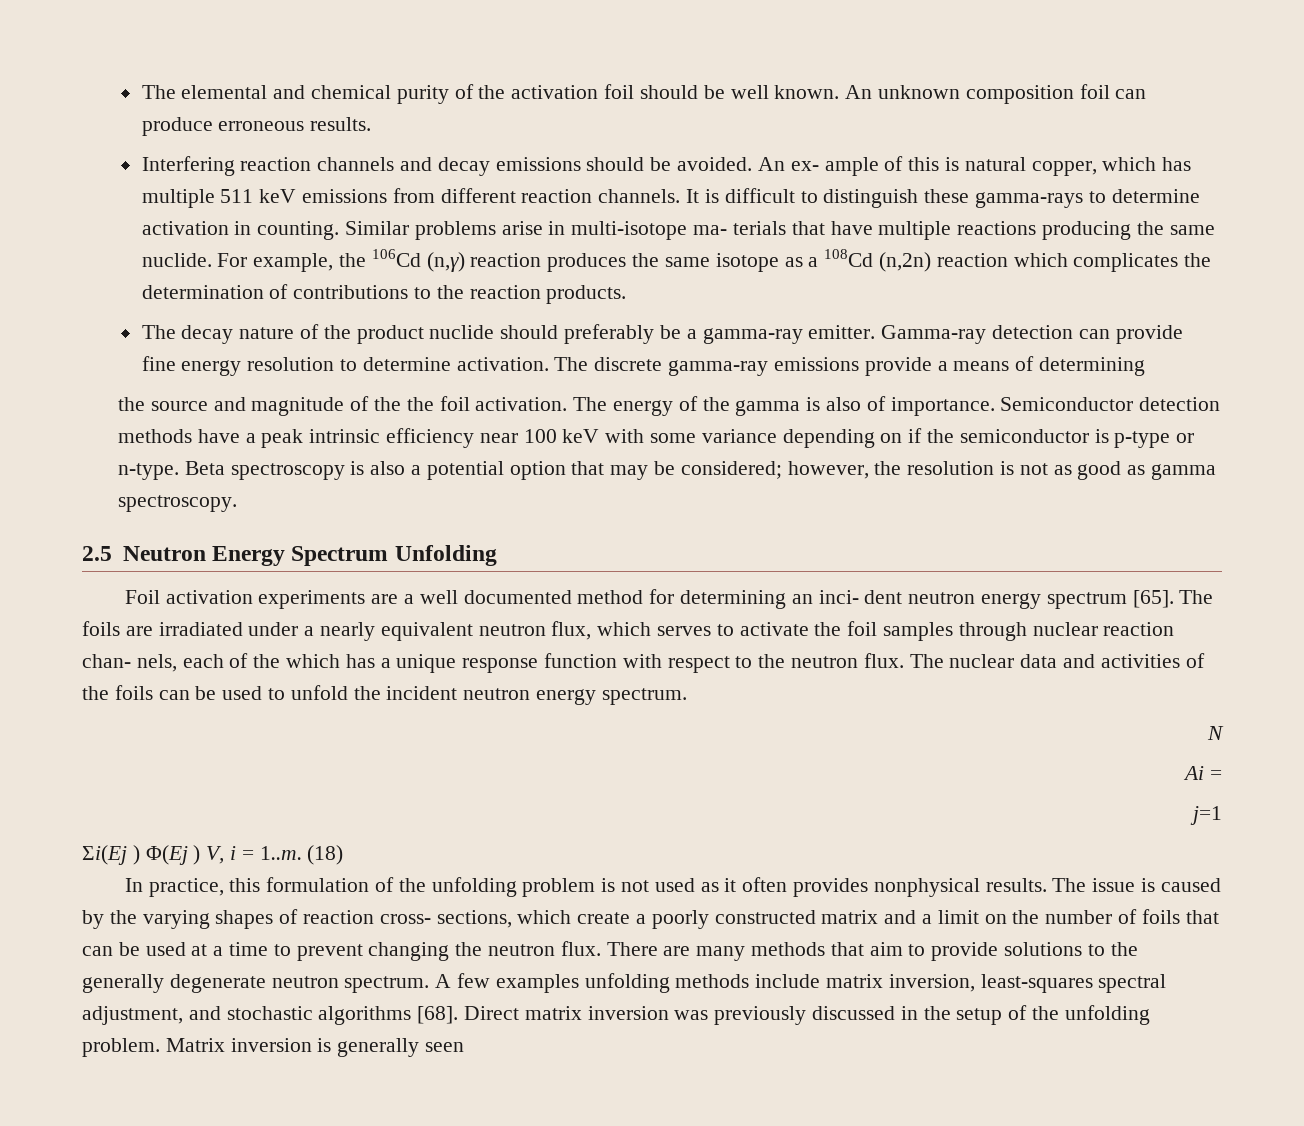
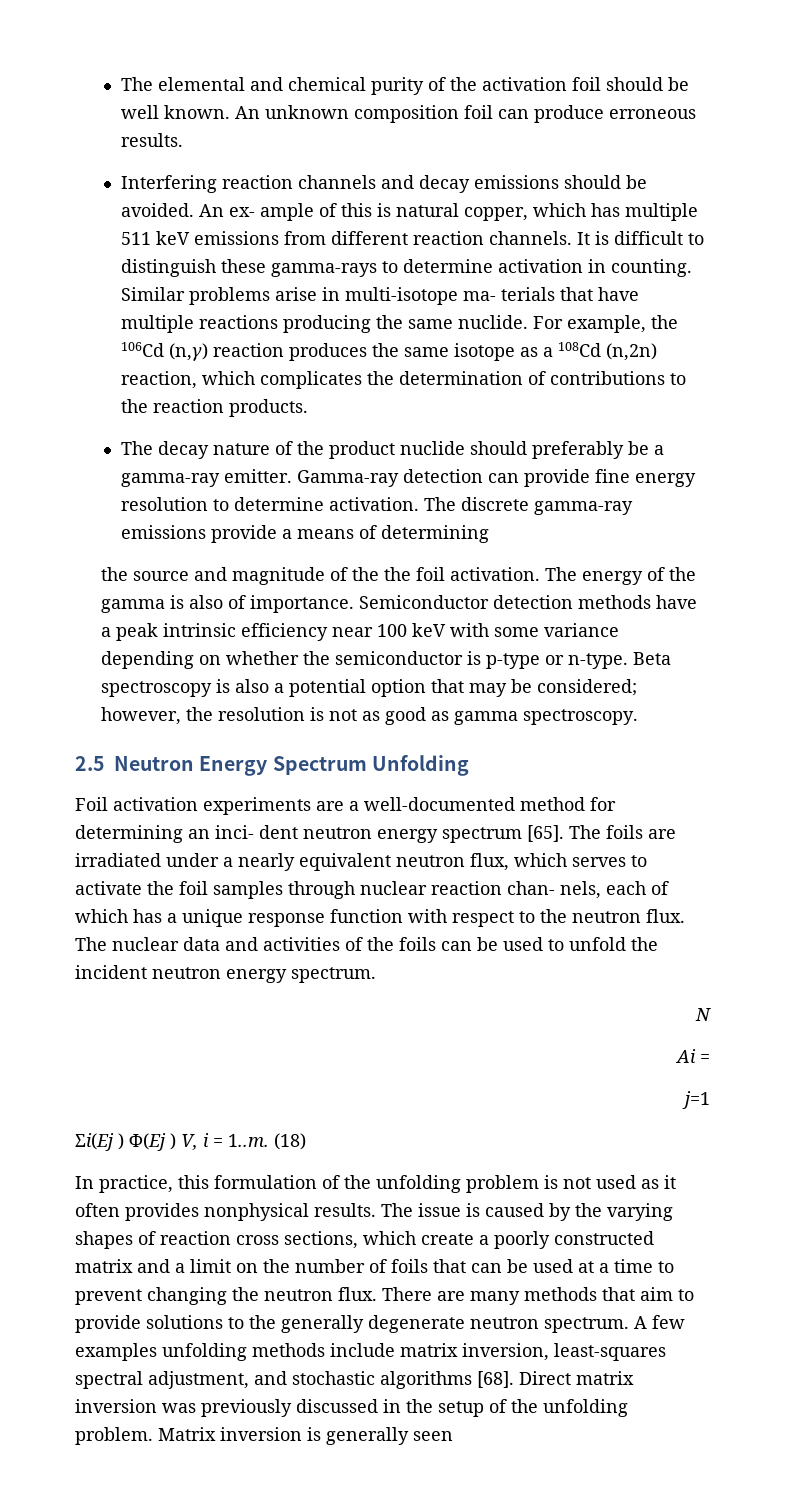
- For example, the 106Cd (n,γ) reaction produces the same isotope as a 108Cd (n,2n) reaction which complicates the determination of contributions to the reaction products.
+ For example, the 106Cd (n,γ) reaction produces the same isotope as a 108Cd (n,2n) reaction, which complicates the determination of contributions to the reaction products.
- Semiconductor detection methods have a peak intrinsic efficiency near 100 keV with some variance depending on if the semiconductor is p-type or n-type.
+ Semiconductor detection methods have a peak intrinsic efficiency near 100 keV with some variance depending on whether the semiconductor is p-type or n-type.
- Foil activation experiments are a well documented method for determining an inci- dent neutron energy spectrum [65].
+ Foil activation experiments are a well-documented method for determining an inci- dent neutron energy spectrum [65].
- The foils are irradiated under a nearly equivalent neutron flux, which serves to activate the foil samples through nuclear reaction chan- nels, each of the which has a unique response function with respect to the neutron flux.
+ The foils are irradiated under a nearly equivalent neutron flux, which serves to activate the foil samples through nuclear reaction chan- nels, each of which has a unique response function with respect to the neutron flux.
- The issue is caused by the varying shapes of reaction cross- sections, which create a poorly constructed matrix and a limit on the number of foils that can be used at a time to prevent changing the neutron flux.
+ The issue is caused by the varying shapes of reaction cross sections, which create a poorly constructed matrix and a limit on the number of foils that can be used at a time to prevent changing the neutron flux.

